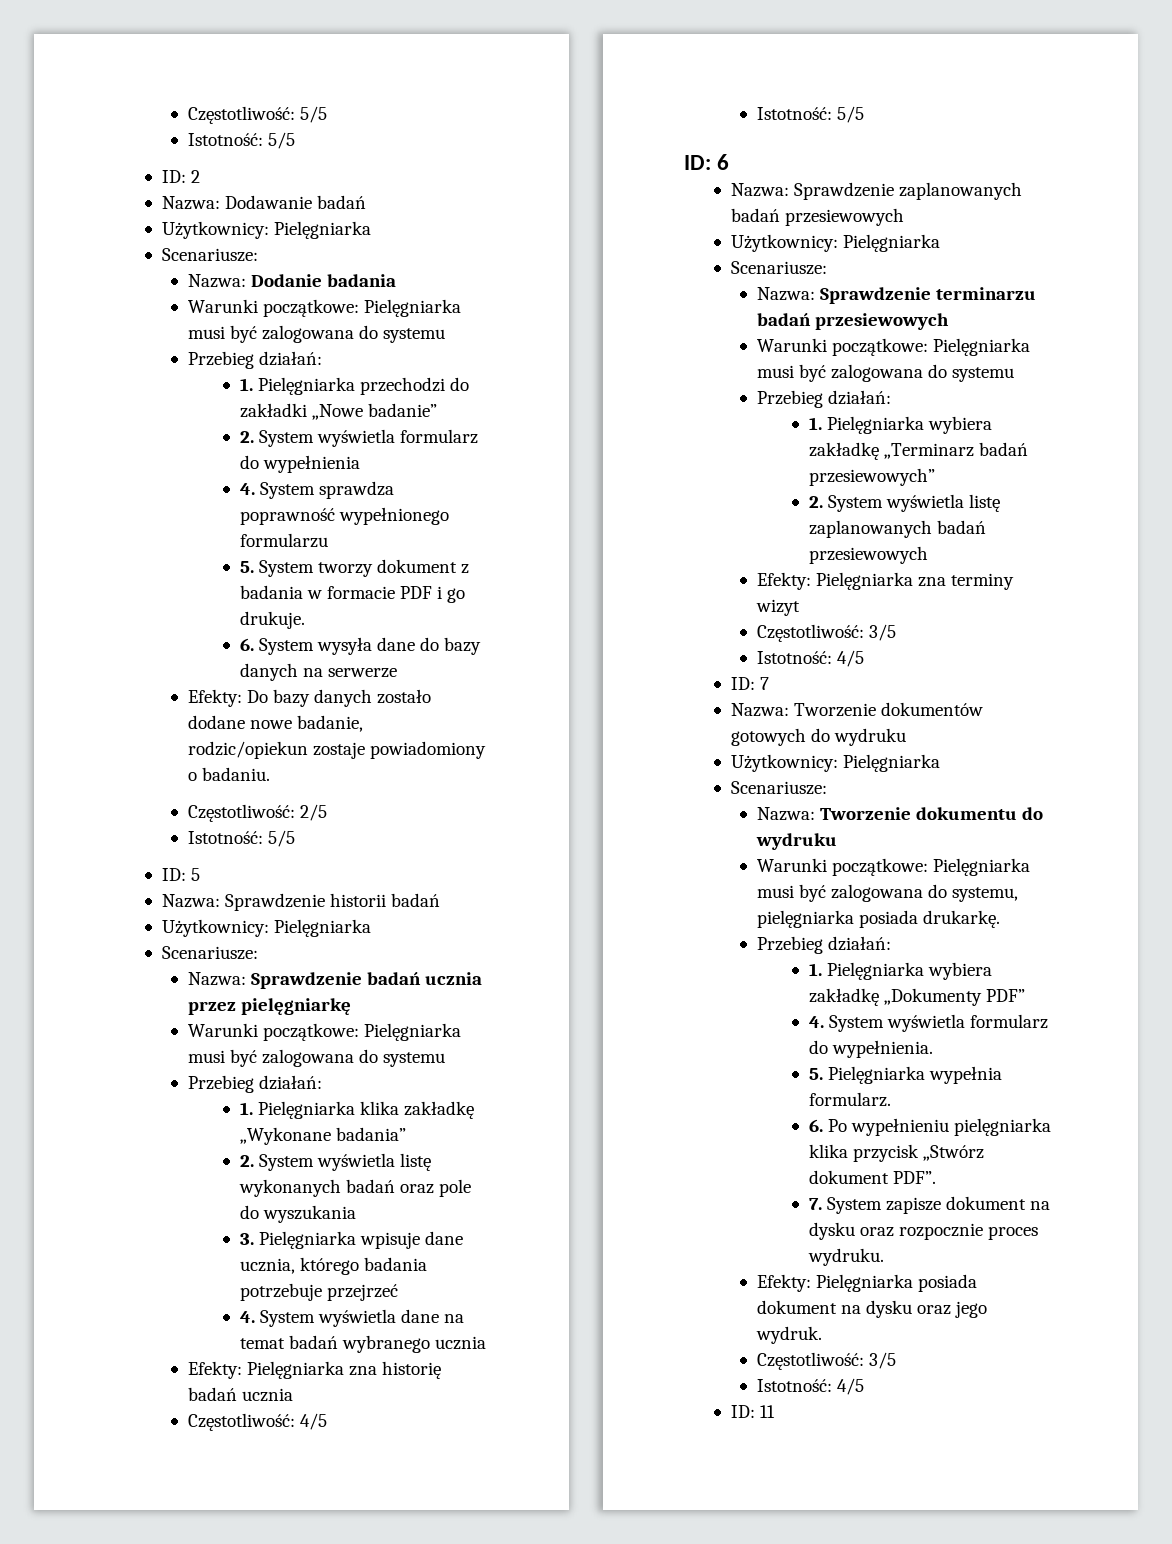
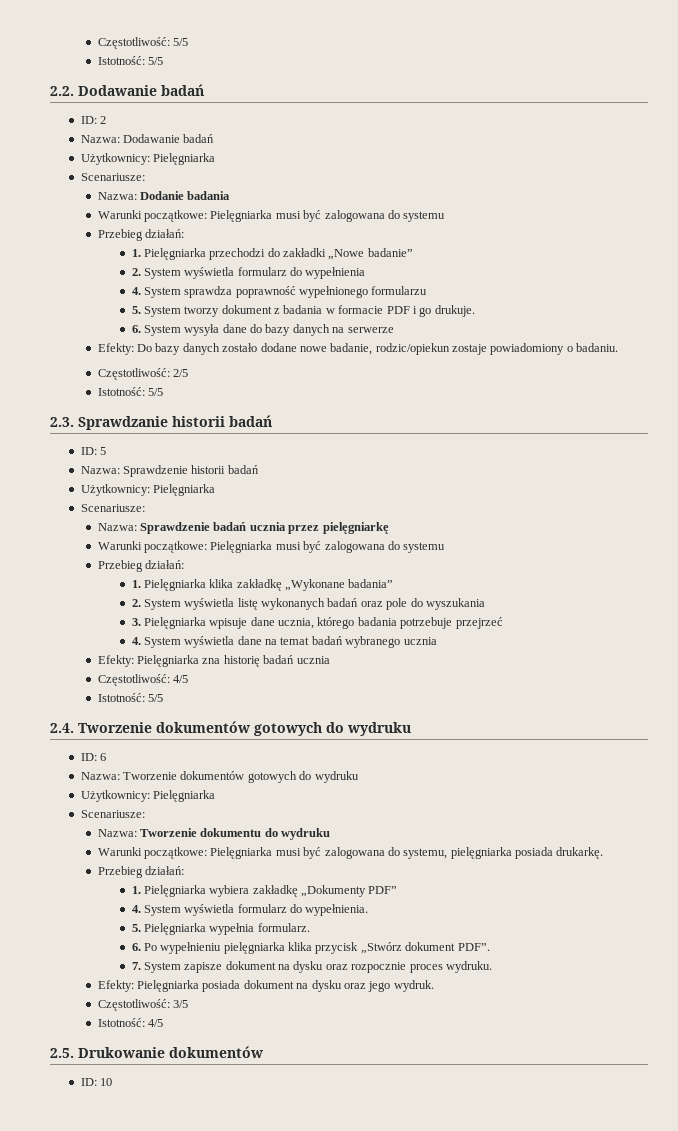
+ 2.2. Dodawanie badań
+ 2.3. Sprawdzanie historii badań
+ 2.4. Tworzenie dokumentów gotowych do wydruku
  ID: 6
- Nazwa: Sprawdzenie zaplanowanych badań przesiewowych
- Użytkownicy: Pielęgniarka
- Scenariusze:
- Nazwa: Sprawdzenie terminarzu badań przesiewowych
- Warunki początkowe: Pielęgniarka musi być zalogowana do systemu
- Przebieg działań:
- 1. Pielęgniarka wybiera zakładkę „Terminarz badań przesiewowych”
- 2. System wyświetla listę zaplanowanych badań przesiewowych
- Efekty: Pielęgniarka zna terminy wizyt
- Częstotliwość: 3/5
- Istotność: 4/5
- ID: 7
- ID: 11
+ 2.5. Drukowanie dokumentów
+ ID: 10

